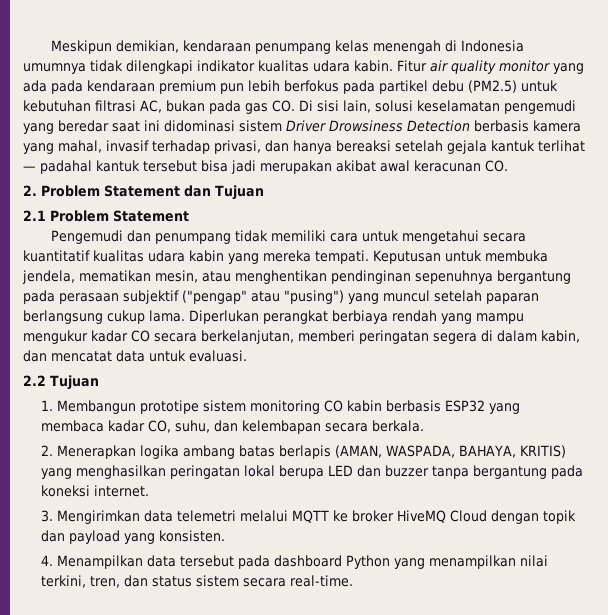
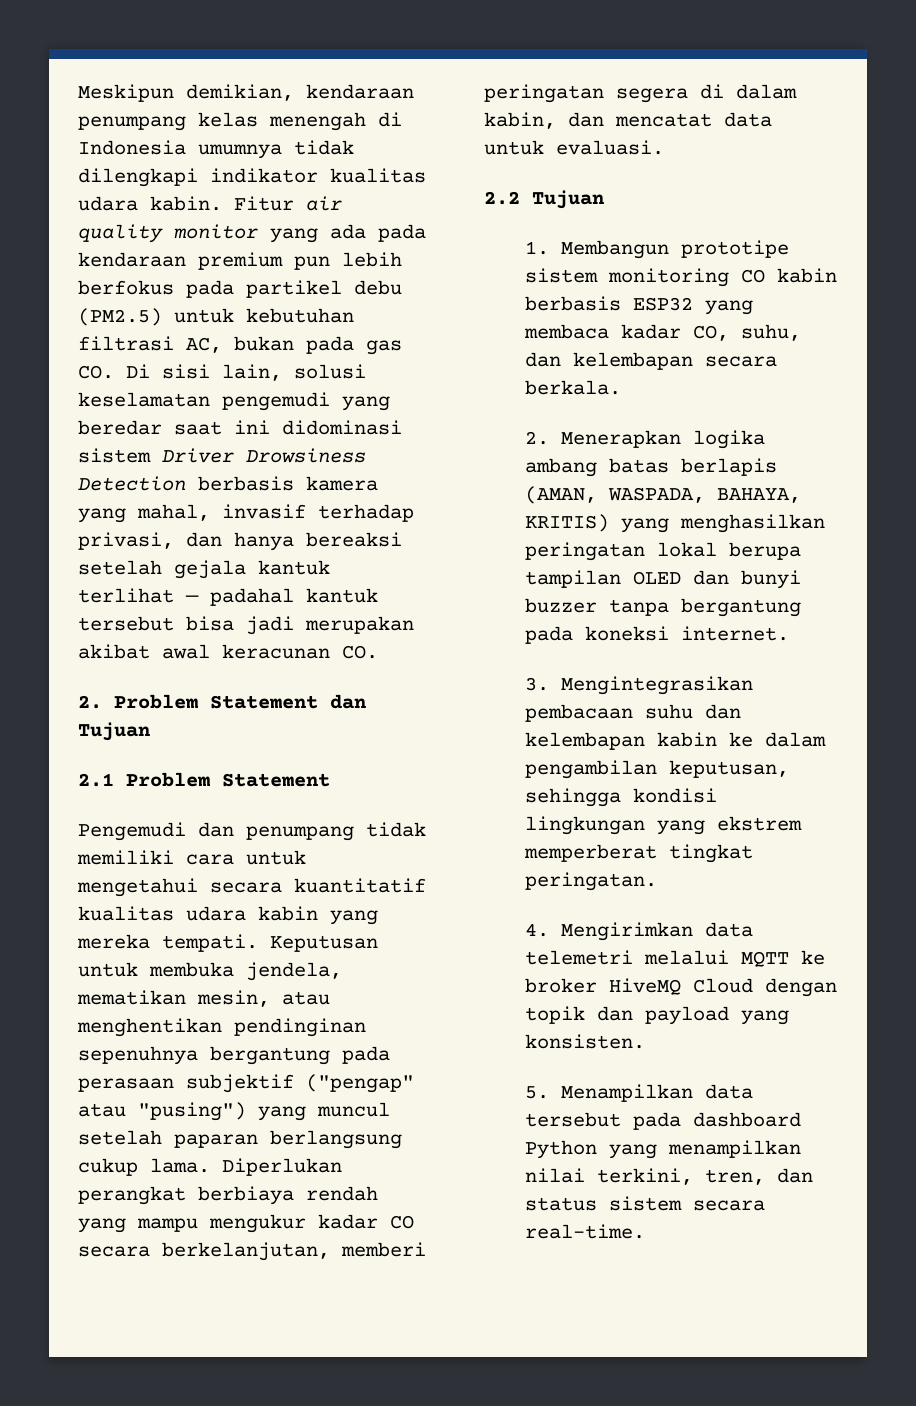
- 2. Menerapkan logika ambang batas berlapis (AMAN, WASPADA, BAHAYA, KRITIS) yang menghasilkan peringatan lokal berupa LED dan buzzer tanpa bergantung pada koneksi internet.
+ 2. Menerapkan logika ambang batas berlapis (AMAN, WASPADA, BAHAYA, KRITIS) yang menghasilkan peringatan lokal berupa tampilan OLED dan bunyi buzzer tanpa bergantung pada koneksi internet.
- 3. Mengirimkan data telemetri melalui MQTT ke broker HiveMQ Cloud dengan topik dan payload yang konsisten.
+ 3. Mengintegrasikan pembacaan suhu dan kelembapan kabin ke dalam pengambilan keputusan, sehingga kondisi lingkungan yang ekstrem memperberat tingkat peringatan.
+ 4. Mengirimkan data telemetri melalui MQTT ke broker HiveMQ Cloud dengan topik dan payload yang konsisten.
- 4. Menampilkan data tersebut pada dashboard Python yang menampilkan nilai terkini, tren, dan status sistem secara real-time.
+ 5. Menampilkan data tersebut pada dashboard Python yang menampilkan nilai terkini, tren, dan status sistem secara real-time.

